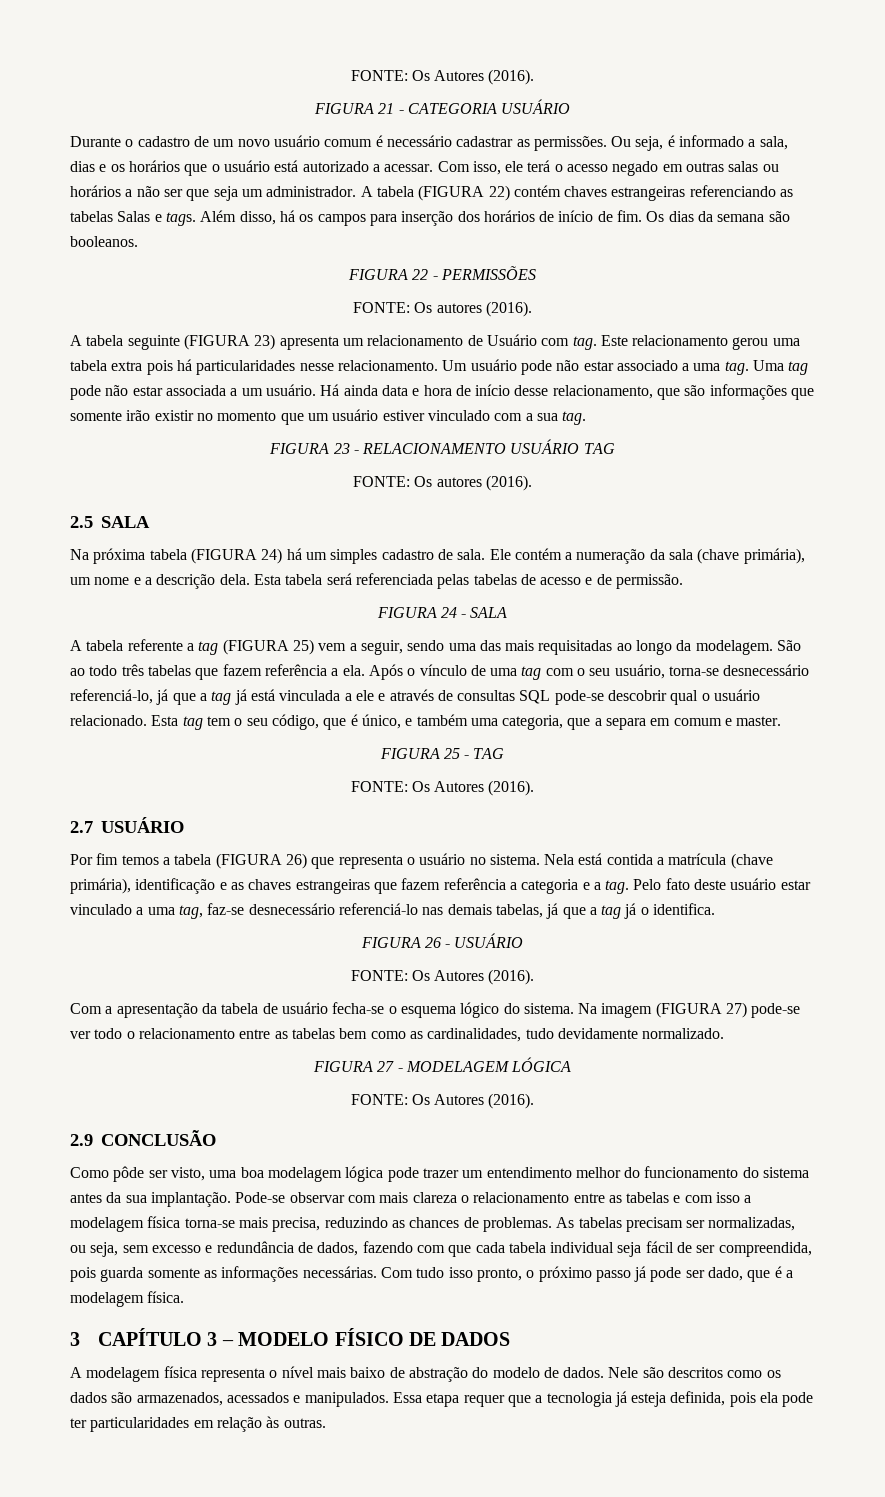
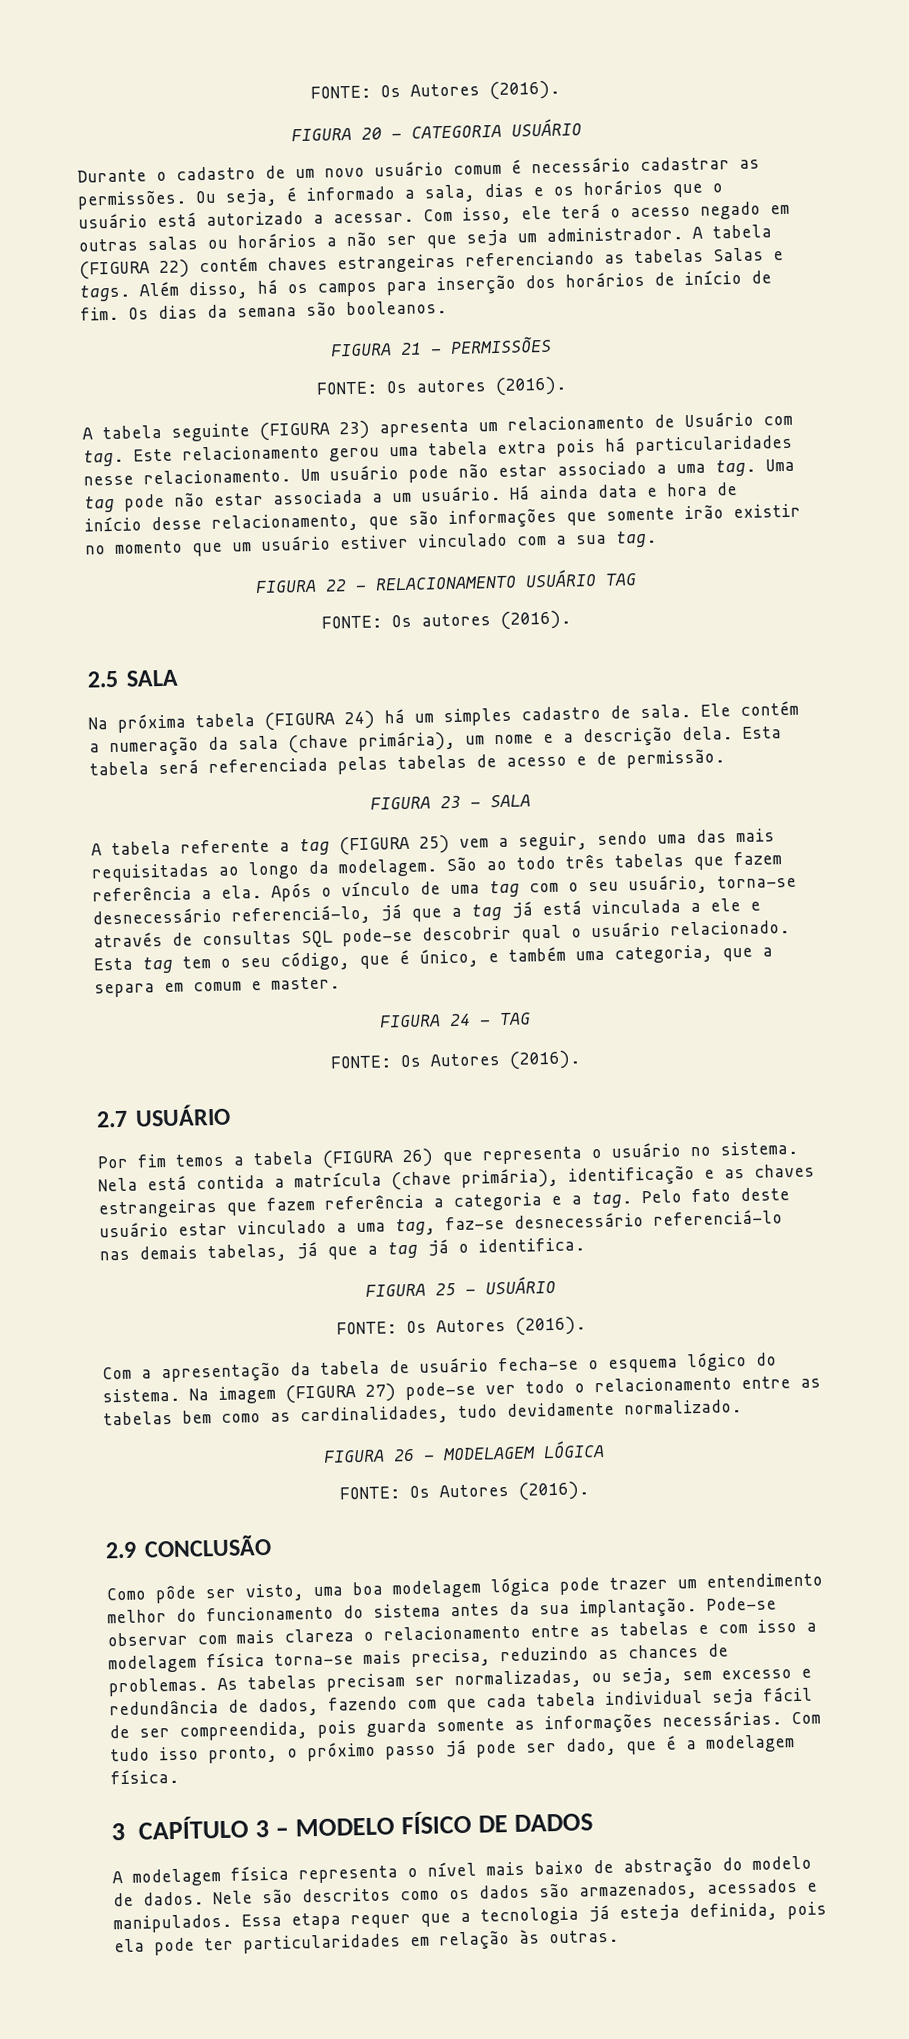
- FIGURA 21 - CATEGORIA USUÁRIO
+ FIGURA 20 - CATEGORIA USUÁRIO
- FIGURA 22 - PERMISSÕES
+ FIGURA 21 - PERMISSÕES
- FIGURA 23 - RELACIONAMENTO USUÁRIO TAG
+ FIGURA 22 - RELACIONAMENTO USUÁRIO TAG
- FIGURA 24 - SALA
+ FIGURA 23 - SALA
- FIGURA 25 - TAG
+ FIGURA 24 - TAG
- FIGURA 26 - USUÁRIO
+ FIGURA 25 - USUÁRIO
- FIGURA 27 - MODELAGEM LÓGICA
+ FIGURA 26 - MODELAGEM LÓGICA

